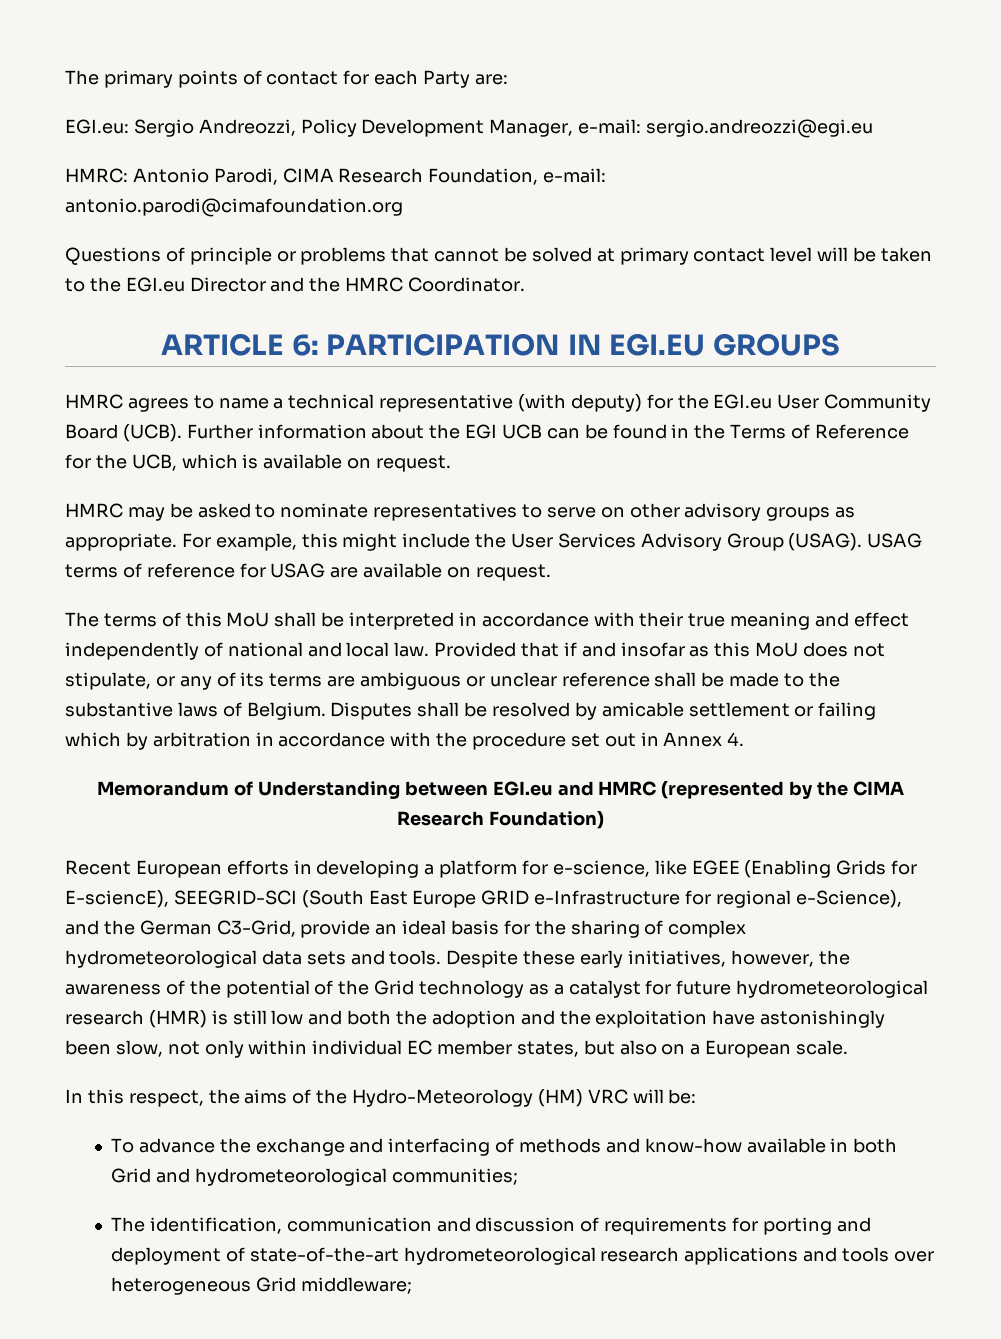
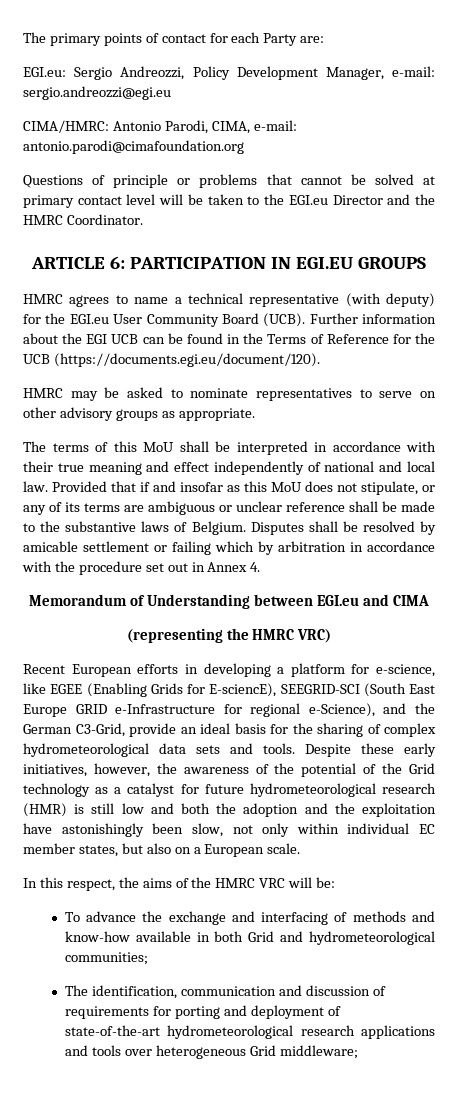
- HMRC: Antonio Parodi, CIMA Research Foundation, e-mail: antonio.parodi@cimafoundation.org
+ CIMA/HMRC: Antonio Parodi, CIMA, e-mail: antonio.parodi@cimafoundation.org
- Further information about the EGI UCB can be found in the Terms of Reference for the UCB, which is available on request.
+ Further information about the EGI UCB can be found in the Terms of Reference for the UCB (https://documents.egi.eu/document/120).
- For example, this might include the User Services Advisory Group (USAG). USAG terms of reference for USAG are available on request.
- Memorandum of Understanding between EGI.eu and HMRC (represented by the CIMA Research Foundation)
+ Memorandum of Understanding between EGI.eu and CIMA
+ (representing the HMRC VRC)
- In this respect, the aims of the Hydro-Meteorology (HM) VRC will be:
+ In this respect, the aims of the HMRC VRC will be:

